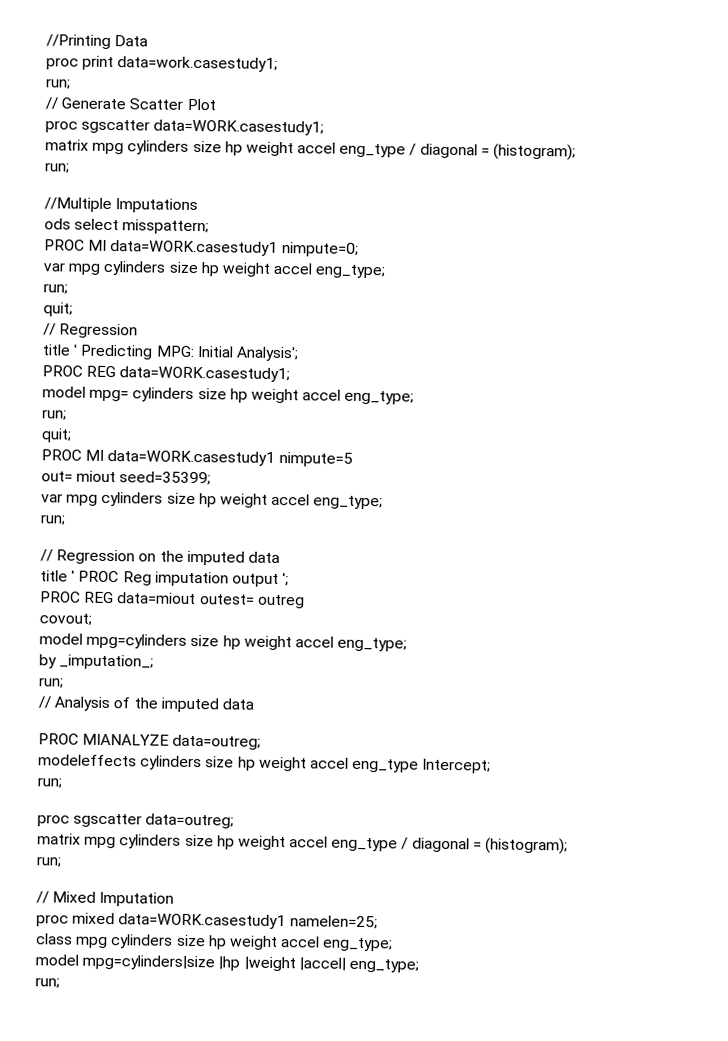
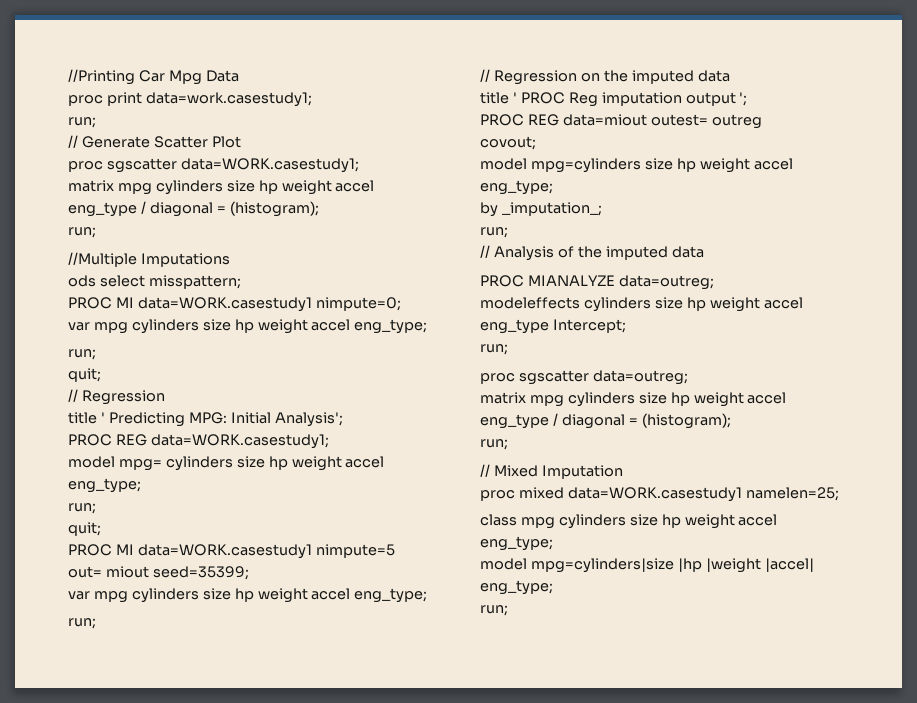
- //Printing Data
+ //Printing Car Mpg Data

